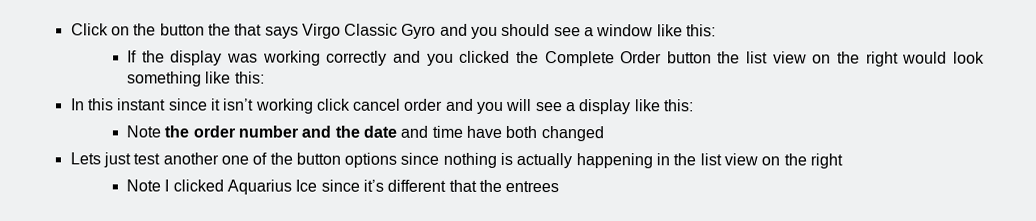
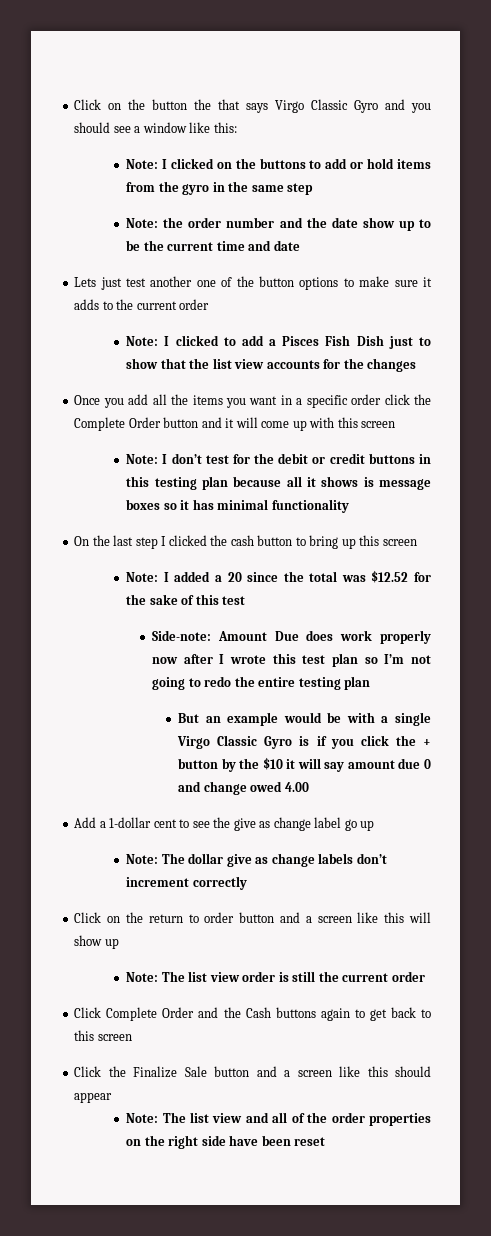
- If the display was working correctly and you clicked the Complete Order button the list view on the right would look something like this:
- In this instant since it isn’t working click cancel order and you will see a display like this:
- Note the order number and the date and time have both changed
+ Note: I clicked on the buttons to add or hold items from the gyro in the same step
+ Note: the order number and the date show up to be the current time and date
- Lets just test another one of the button options since nothing is actually happening in the list view on the right
- Note I clicked Aquarius Ice since it’s different that the entrees
+ Lets just test another one of the button options to make sure it adds to the current order
+ Note: I clicked to add a Pisces Fish Dish just to show that the list view accounts for the changes
+ Once you add all the items you want in a specific order click the Complete Order button and it will come up with this screen
+ Note: I don’t test for the debit or credit buttons in this testing plan because all it shows is message boxes so it has minimal functionality
+ On the last step I clicked the cash button to bring up this screen
+ Note: I added a 20 since the total was $12.52 for the sake of this test
+ Side-note: Amount Due does work properly now after I wrote this test plan so I’m not going to redo the entire testing plan
+ But an example would be with a single Virgo Classic Gyro is if you click the + button by the $10 it will say amount due 0 and change owed 4.00
+ Add a 1-dollar cent to see the give as change label go up
+ Note: The dollar give as change labels don’t increment correctly
+ Click on the return to order button and a screen like this will show up
+ Note: The list view order is still the current order
+ Click Complete Order and the Cash buttons again to get back to this screen
+ Click the Finalize Sale button and a screen like this should appear
+ Note: The list view and all of the order properties on the right side have been reset

